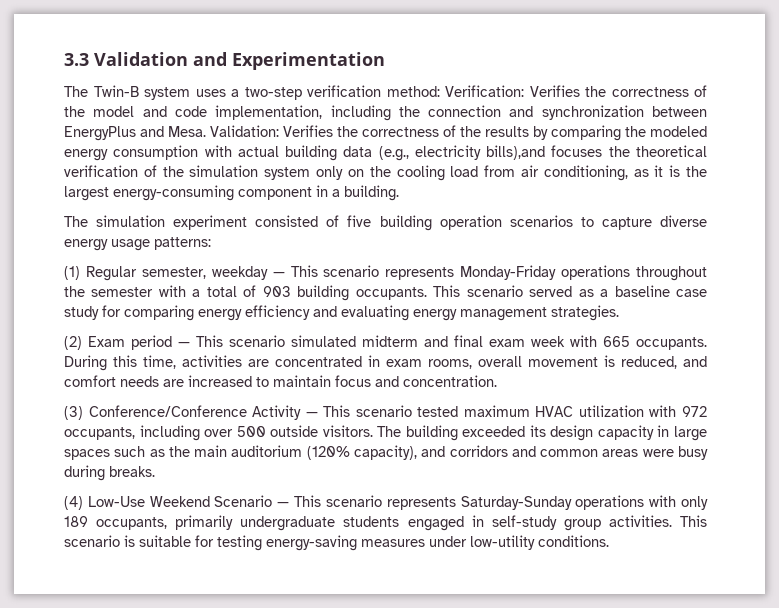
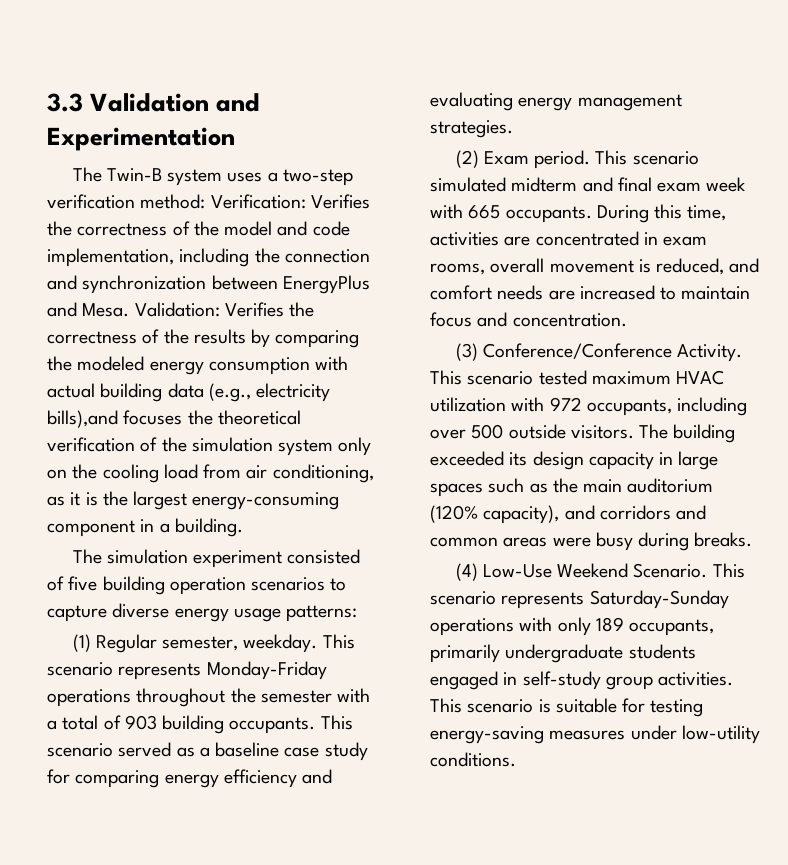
- (1) Regular semester, weekday — This scenario represents Monday-Friday operations throughout the semester with a total of 903 building occupants.
+ (1) Regular semester, weekday. This scenario represents Monday-Friday operations throughout the semester with a total of 903 building occupants.
- (2) Exam period — This scenario simulated midterm and final exam week with 665 occupants.
+ (2) Exam period. This scenario simulated midterm and final exam week with 665 occupants.
- (3) Conference/Conference Activity — This scenario tested maximum HVAC utilization with 972 occupants, including over 500 outside visitors.
+ (3) Conference/Conference Activity. This scenario tested maximum HVAC utilization with 972 occupants, including over 500 outside visitors.
- (4) Low-Use Weekend Scenario — This scenario represents Saturday-Sunday operations with only 189 occupants, primarily undergraduate students engaged in self-study group activities.
+ (4) Low-Use Weekend Scenario. This scenario represents Saturday-Sunday operations with only 189 occupants, primarily undergraduate students engaged in self-study group activities.

